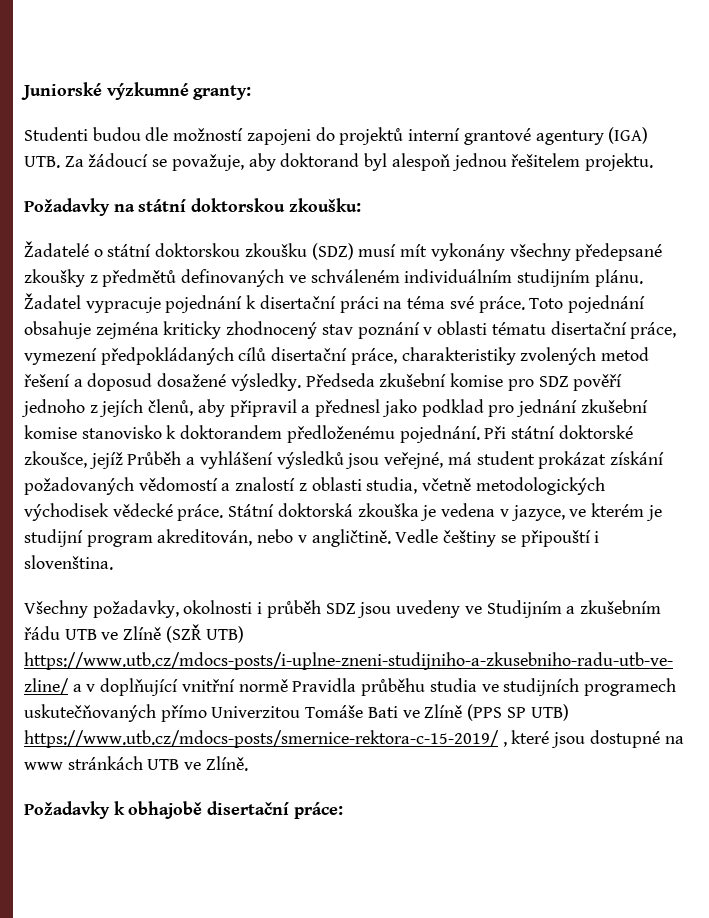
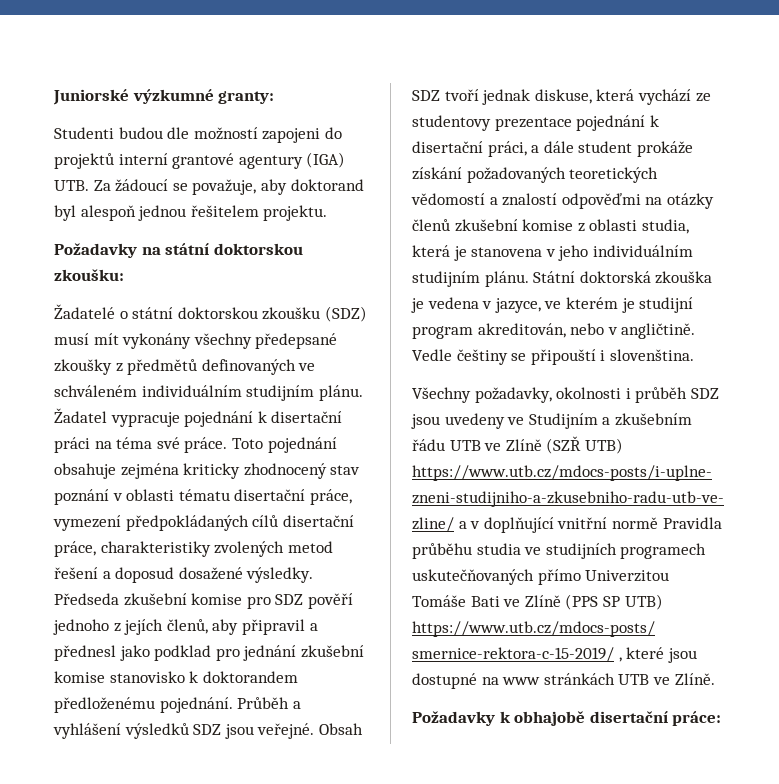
- Při státní doktorské zkoušce, jejíž Průběh a vyhlášení výsledků jsou veřejné, má student prokázat získání požadovaných vědomostí a znalostí z oblasti studia, včetně metodologických východisek vědecké práce.
+ Průběh a vyhlášení výsledků SDZ jsou veřejné. Obsah SDZ tvoří jednak diskuse, která vychází ze studentovy prezentace pojednání k disertační práci, a dále student prokáže získání požadovaných teoretických vědomostí a znalostí odpověďmi na otázky členů zkušební komise z oblasti studia, která je stanovena v jeho individuálním studijním plánu.

